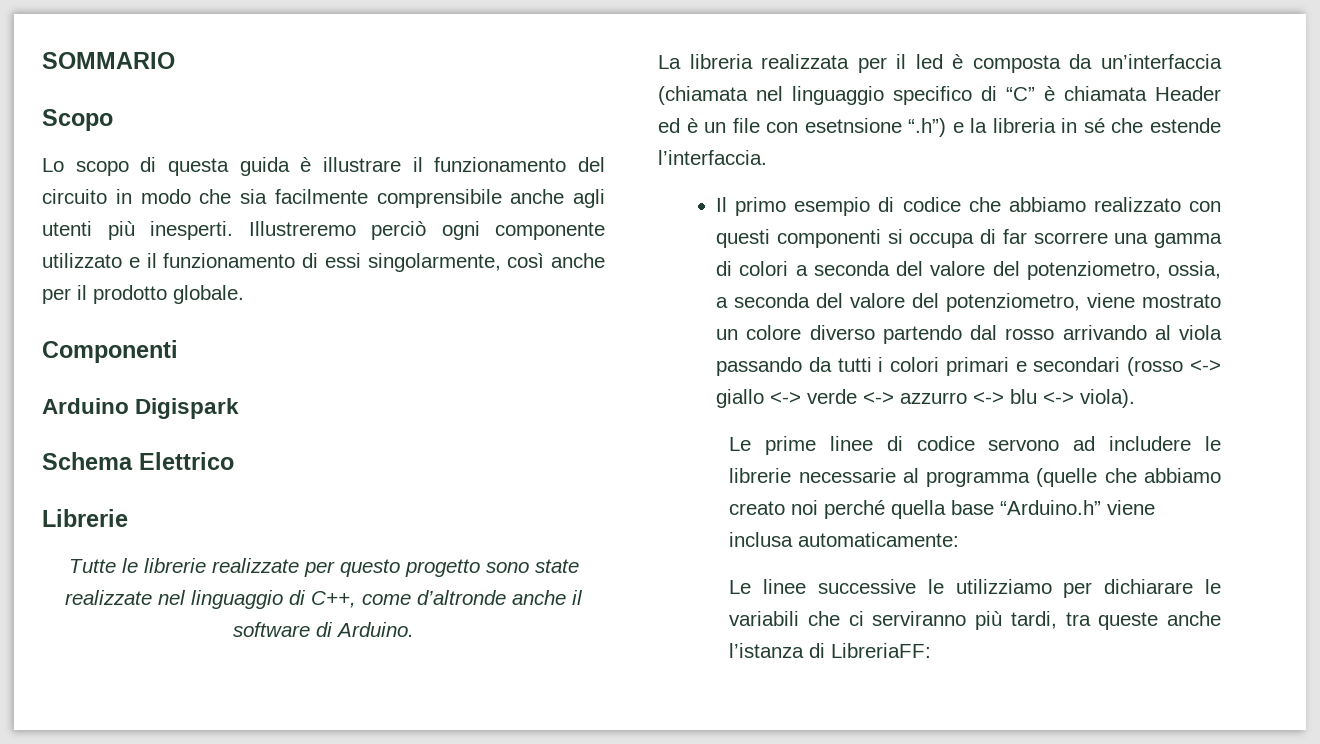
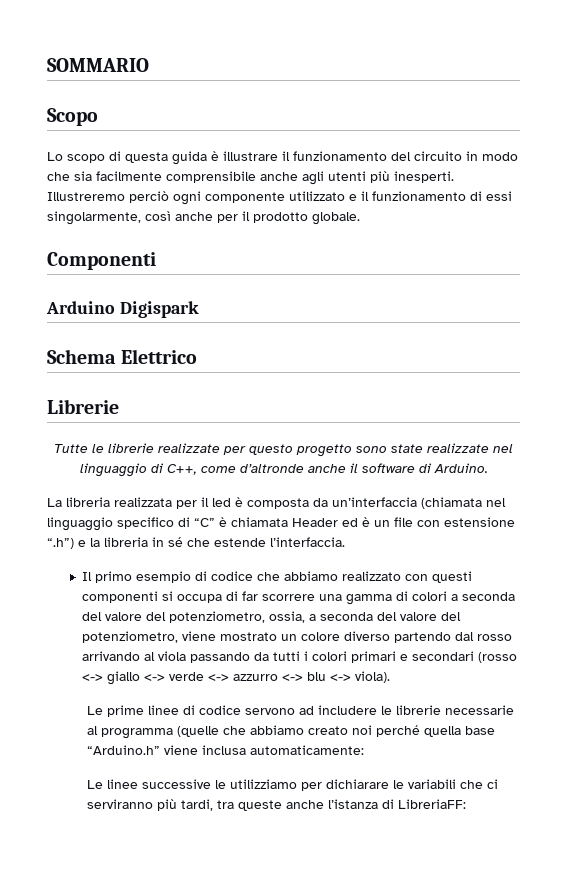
- La libreria realizzata per il led è composta da un’interfaccia (chiamata nel linguaggio specifico di “C” è chiamata Header ed è un file con esetnsione “.h”) e la libreria in sé che estende l’interfaccia.
+ La libreria realizzata per il led è composta da un’interfaccia (chiamata nel linguaggio specifico di “C” è chiamata Header ed è un file con estensione “.h”) e la libreria in sé che estende l’interfaccia.

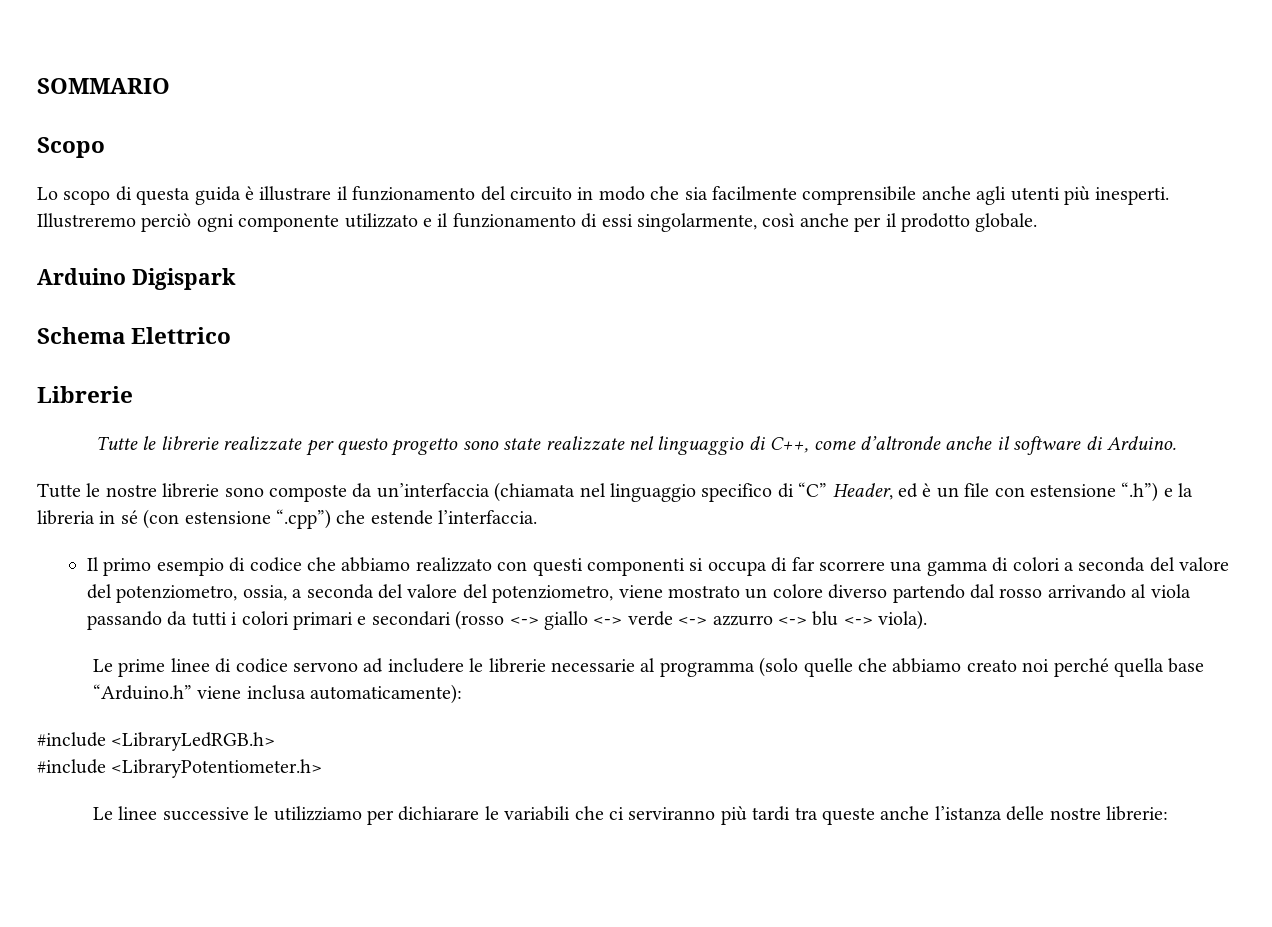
- Componenti
- La libreria realizzata per il led è composta da un’interfaccia (chiamata nel linguaggio specifico di “C” è chiamata Header ed è un file con estensione “.h”) e la libreria in sé che estende l’interfaccia.
+ Tutte le nostre librerie sono composte da un’interfaccia (chiamata nel linguaggio specifico di “C” Header, ed è un file con estensione “.h”) e la libreria in sé (con estensione “.cpp”) che estende l’interfaccia.
- Le prime linee di codice servono ad includere le librerie necessarie al programma (quelle che abbiamo creato noi perché quella base “Arduino.h” viene inclusa automaticamente:
+ Le prime linee di codice servono ad includere le librerie necessarie al programma (solo quelle che abbiamo creato noi perché quella base “Arduino.h” viene inclusa automaticamente):
+ #include <LibraryLedRGB.h>
+ #include <LibraryPotentiometer.h>
- Le linee successive le utilizziamo per dichiarare le variabili che ci serviranno più tardi, tra queste anche l’istanza di LibreriaFF:
+ Le linee successive le utilizziamo per dichiarare le variabili che ci serviranno più tardi tra queste anche l’istanza delle nostre librerie:

